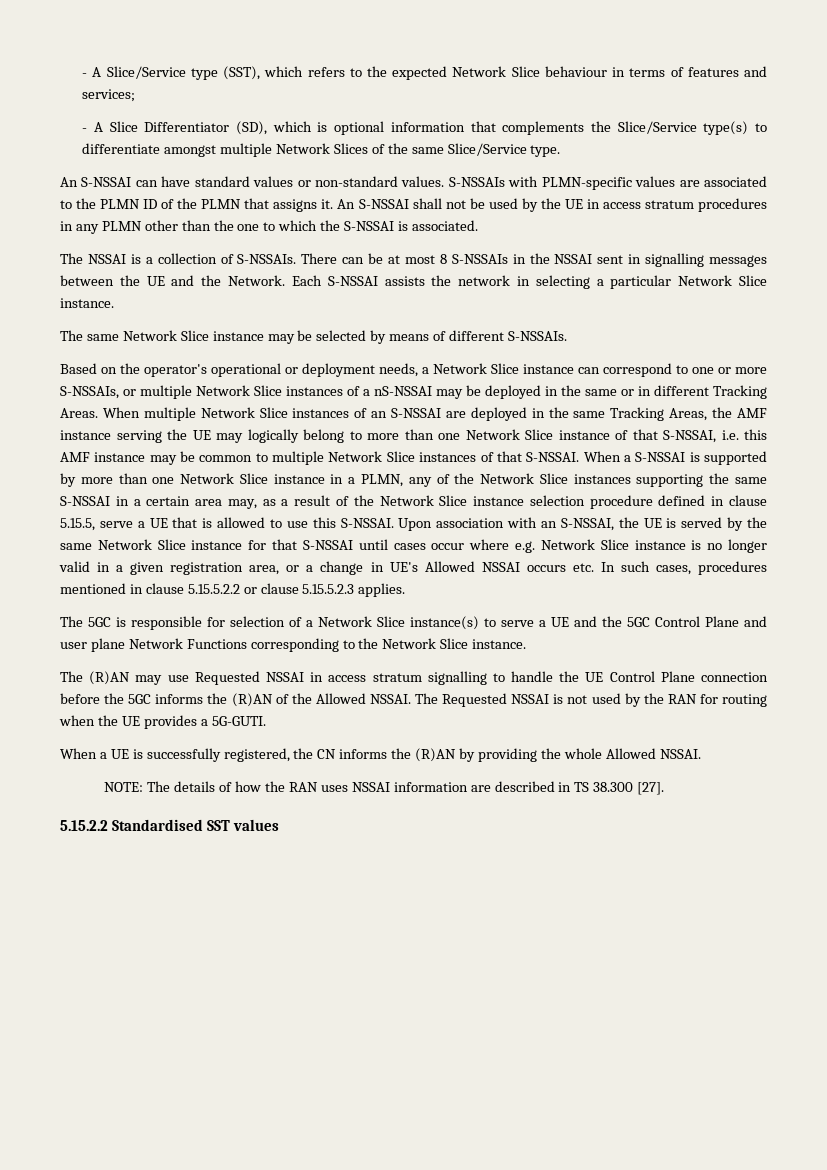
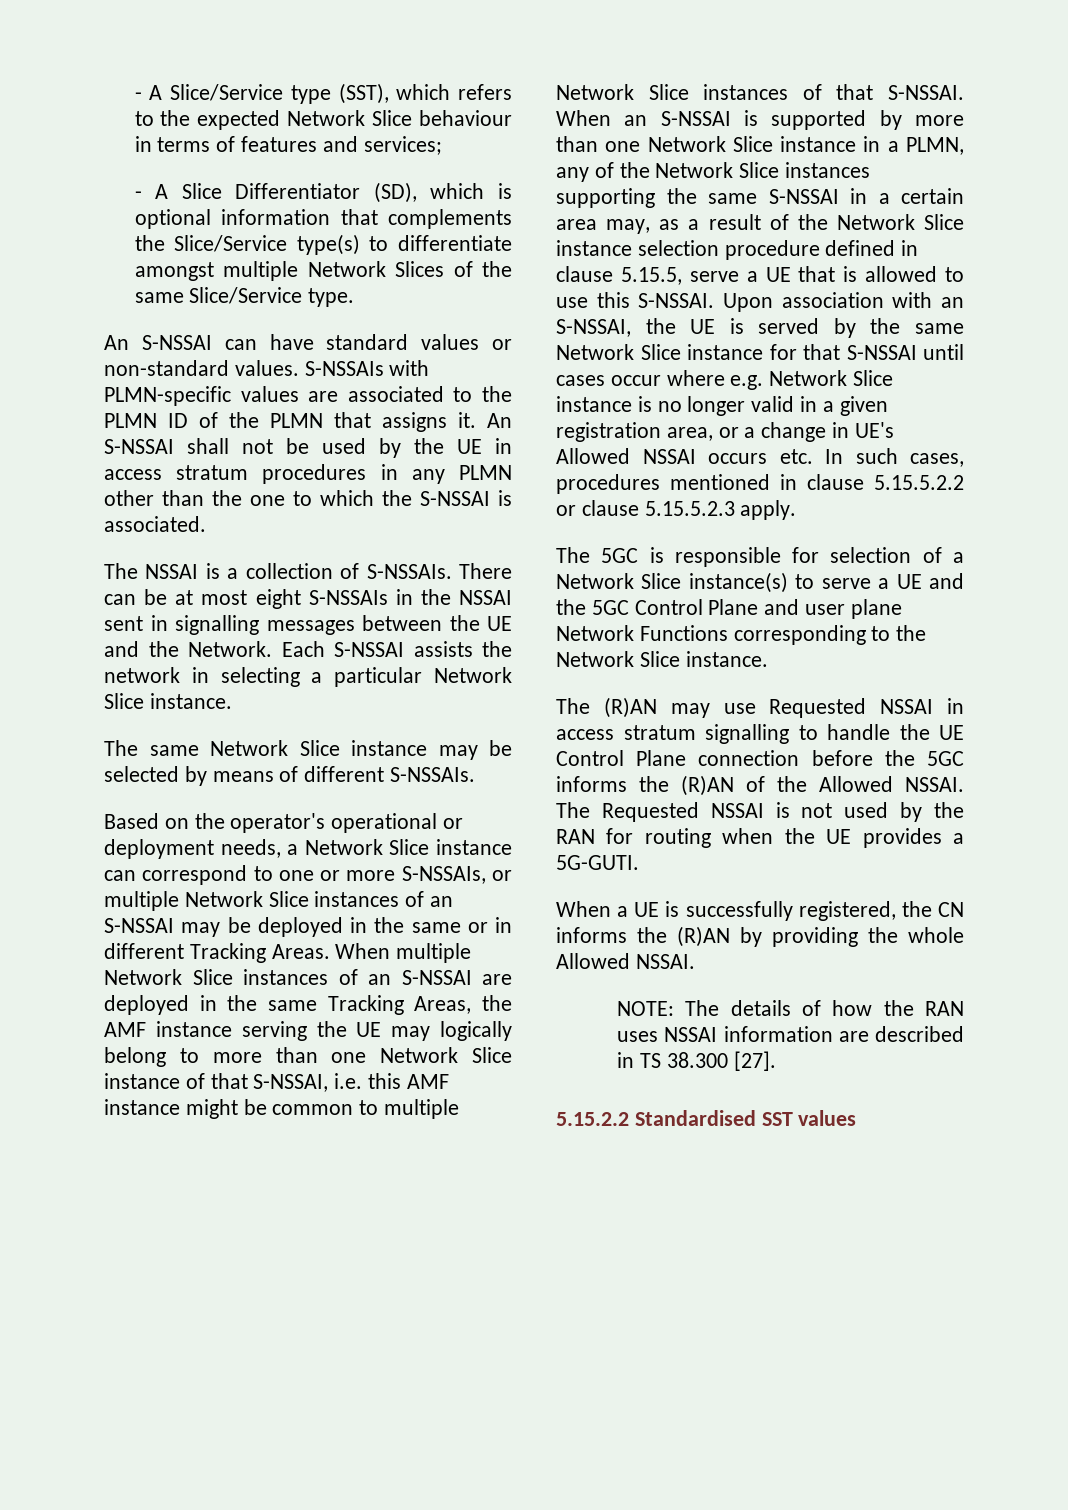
- There can be at most 8 S-NSSAIs in the NSSAI sent in signalling messages between the UE and the Network.
+ There can be at most eight S-NSSAIs in the NSSAI sent in signalling messages between the UE and the Network.
- Based on the operator's operational or deployment needs, a Network Slice instance can correspond to one or more S-NSSAIs, or multiple Network Slice instances of a nS-NSSAI may be deployed in the same or in different Tracking Areas.
+ Based on the operator's operational or deployment needs, a Network Slice instance can correspond to one or more S-NSSAIs, or multiple Network Slice instances of an S-NSSAI may be deployed in the same or in different Tracking Areas.
- When multiple Network Slice instances of an S-NSSAI are deployed in the same Tracking Areas, the AMF instance serving the UE may logically belong to more than one Network Slice instance of that S-NSSAI, i.e. this AMF instance may be common to multiple Network Slice instances of that S-NSSAI.
+ When multiple Network Slice instances of an S-NSSAI are deployed in the same Tracking Areas, the AMF instance serving the UE may logically belong to more than one Network Slice instance of that S-NSSAI, i.e. this AMF instance might be common to multiple Network Slice instances of that S-NSSAI.
- When a S-NSSAI is supported by more than one Network Slice instance in a PLMN, any of the Network Slice instances supporting the same S-NSSAI in a certain area may, as a result of the Network Slice instance selection procedure defined in clause 5.15.5, serve a UE that is allowed to use this S-NSSAI.
+ When an S-NSSAI is supported by more than one Network Slice instance in a PLMN, any of the Network Slice instances supporting the same S-NSSAI in a certain area may, as a result of the Network Slice instance selection procedure defined in clause 5.15.5, serve a UE that is allowed to use this S-NSSAI.
- Upon association with an S-NSSAI, the UE is served by the same Network Slice instance for that S-NSSAI until cases occur where e.g. Network Slice instance is no longer valid in a given registration area, or a change in UE's Allowed NSSAI occurs etc. In such cases, procedures mentioned in clause 5.15.5.2.2 or clause 5.15.5.2.3 applies.
+ Upon association with an S-NSSAI, the UE is served by the same Network Slice instance for that S-NSSAI until cases occur where e.g. Network Slice instance is no longer valid in a given registration area, or a change in UE's Allowed NSSAI occurs etc. In such cases, procedures mentioned in clause 5.15.5.2.2 or clause 5.15.5.2.3 apply.

